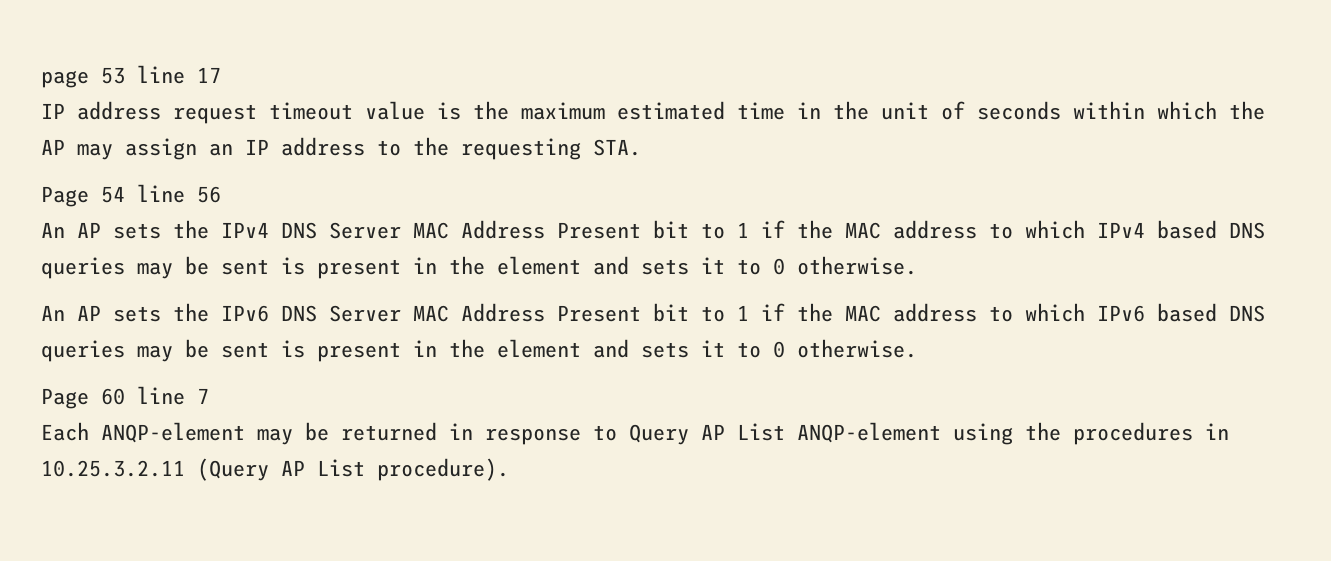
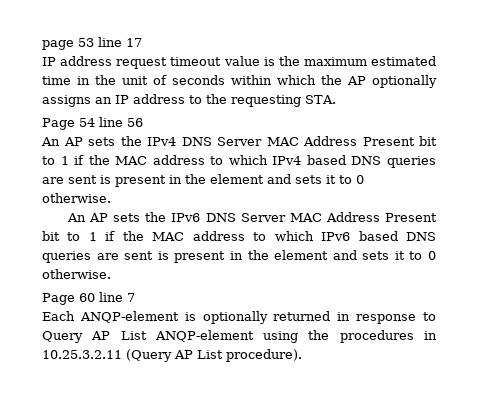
- IP address request timeout value is the maximum estimated time in the unit of seconds within which the AP may assign an IP address to the requesting STA.
+ IP address request timeout value is the maximum estimated time in the unit of seconds within which the AP optionally assigns an IP address to the requesting STA.
- An AP sets the IPv4 DNS Server MAC Address Present bit to 1 if the MAC address to which IPv4 based DNS queries may be sent is present in the element and sets it to 0 otherwise.
+ An AP sets the IPv4 DNS Server MAC Address Present bit to 1 if the MAC address to which IPv4 based DNS queries are sent is present in the element and sets it to 0 otherwise.
- An AP sets the IPv6 DNS Server MAC Address Present bit to 1 if the MAC address to which IPv6 based DNS queries may be sent is present in the element and sets it to 0 otherwise.
+ An AP sets the IPv6 DNS Server MAC Address Present bit to 1 if the MAC address to which IPv6 based DNS queries are sent is present in the element and sets it to 0 otherwise.
- Each ANQP-element may be returned in response to Query AP List ANQP-element using the procedures in 10.25.3.2.11 (Query AP List procedure).
+ Each ANQP-element is optionally returned in response to Query AP List ANQP-element using the procedures in 10.25.3.2.11 (Query AP List procedure).

